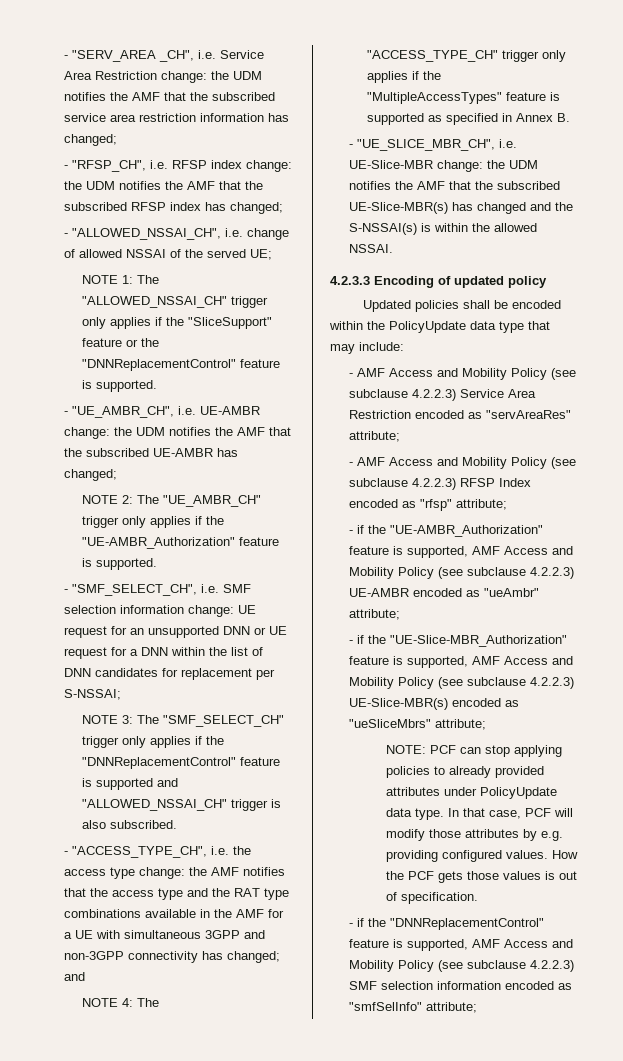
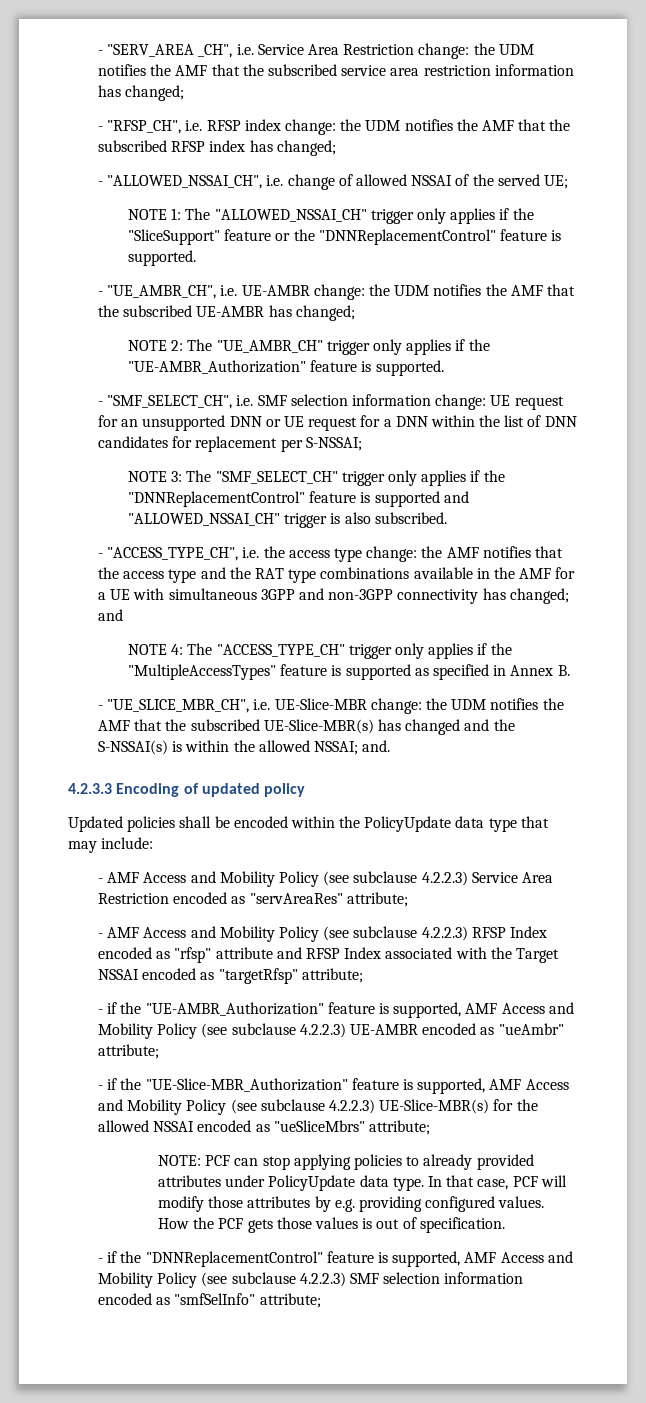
- - "UE_SLICE_MBR_CH", i.e. UE-Slice-MBR change: the UDM notifies the AMF that the subscribed UE-Slice-MBR(s) has changed and the S-NSSAI(s) is within the allowed NSSAI.
+ - "UE_SLICE_MBR_CH", i.e. UE-Slice-MBR change: the UDM notifies the AMF that the subscribed UE-Slice-MBR(s) has changed and the S-NSSAI(s) is within the allowed NSSAI; and.
- - AMF Access and Mobility Policy (see subclause 4.2.2.3) RFSP Index encoded as "rfsp" attribute;
+ - AMF Access and Mobility Policy (see subclause 4.2.2.3) RFSP Index encoded as "rfsp" attribute and RFSP Index associated with the Target NSSAI encoded as "targetRfsp" attribute;
- - if the "UE-Slice-MBR_Authorization" feature is supported, AMF Access and Mobility Policy (see subclause 4.2.2.3) UE-Slice-MBR(s) encoded as "ueSliceMbrs" attribute;
+ - if the "UE-Slice-MBR_Authorization" feature is supported, AMF Access and Mobility Policy (see subclause 4.2.2.3) UE-Slice-MBR(s) for the allowed NSSAI encoded as "ueSliceMbrs" attribute;

